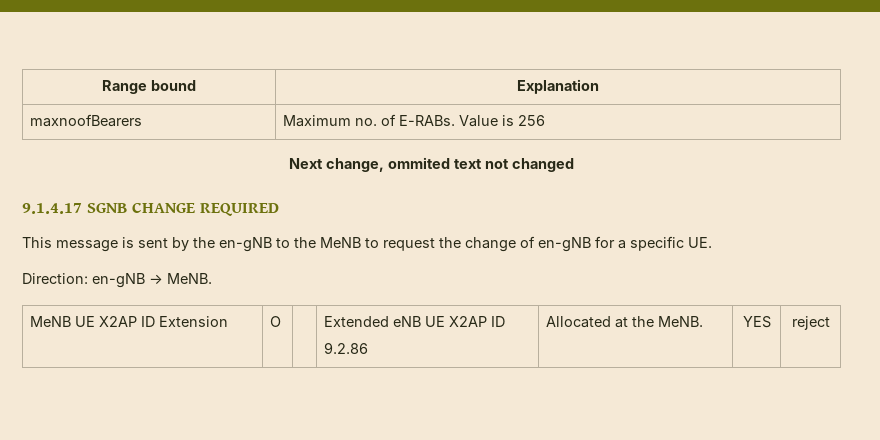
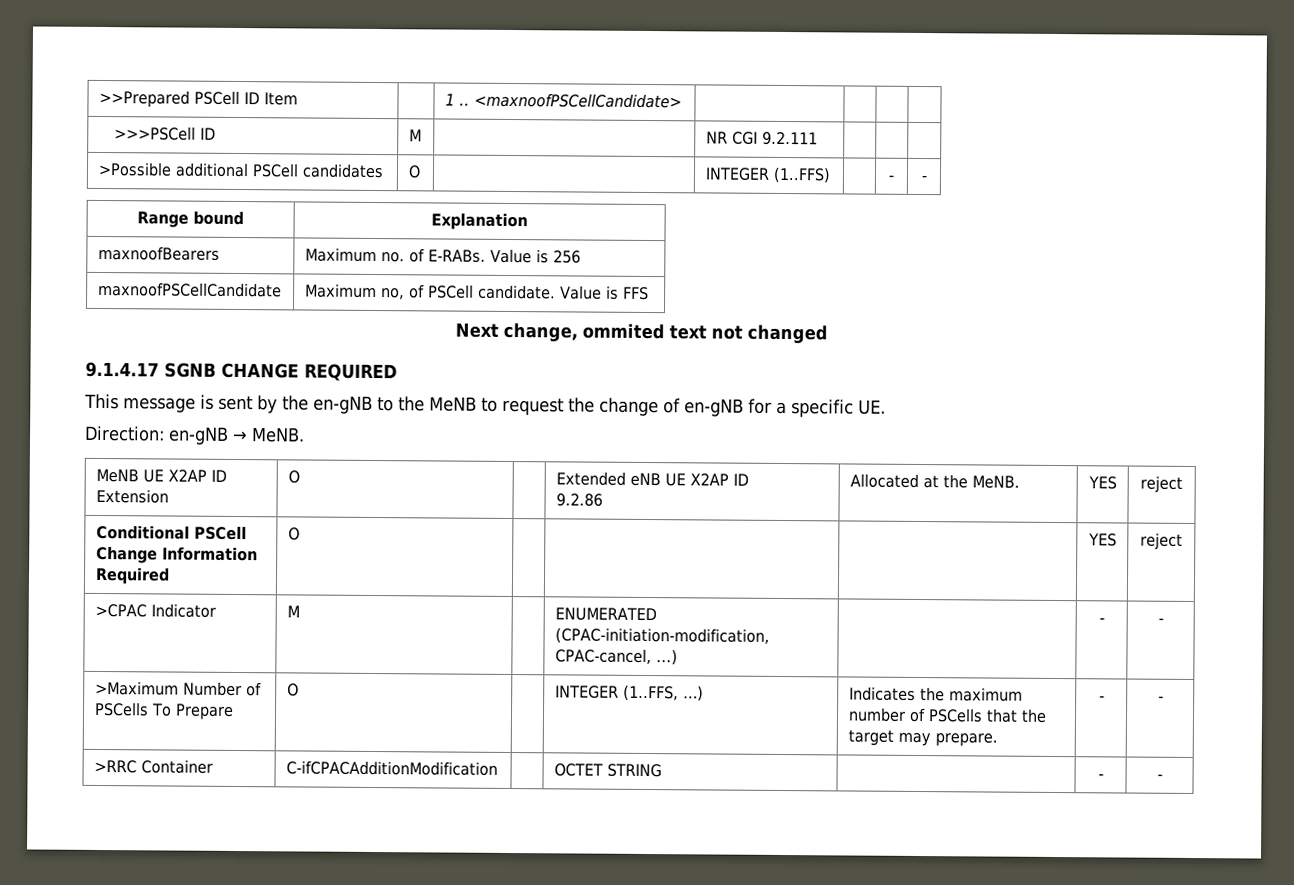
+ >>Prepared PSCell ID Item | | 1 .. <maxnoofPSCellCandidate> | | | |
+ >>>PSCell ID | M | | NR CGI 9.2.111 | | |
+ >Possible additional PSCell candidates | O | | INTEGER (1..FFS) | | - | -
+ maxnoofPSCellCandidate | Maximum no, of PSCell candidate. Value is FFS
+ Conditional PSCell Change Information Required | O | | | | YES | reject
+ >CPAC Indicator | M | | ENUMERATED (CPAC-initiation-modification, CPAC-cancel, ...) | | - | -
+ >Maximum Number of PSCells To Prepare | O | | INTEGER (1..FFS, …) | Indicates the maximum number of PSCells that the target may prepare. | - | -
+ >RRC Container | C-ifCPACAdditionModification | | OCTET STRING | | - | -

